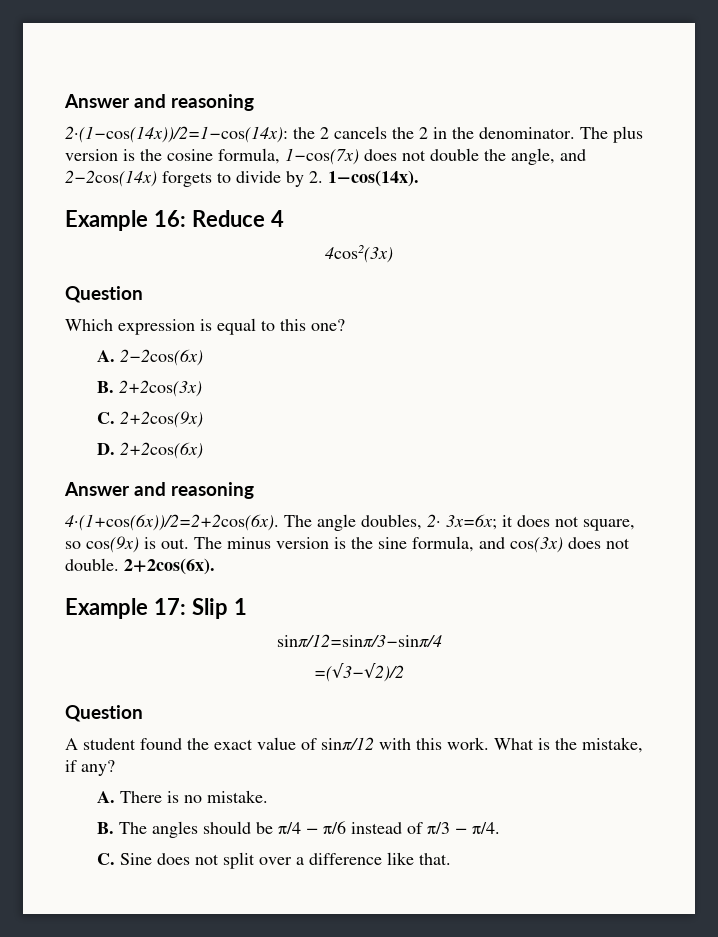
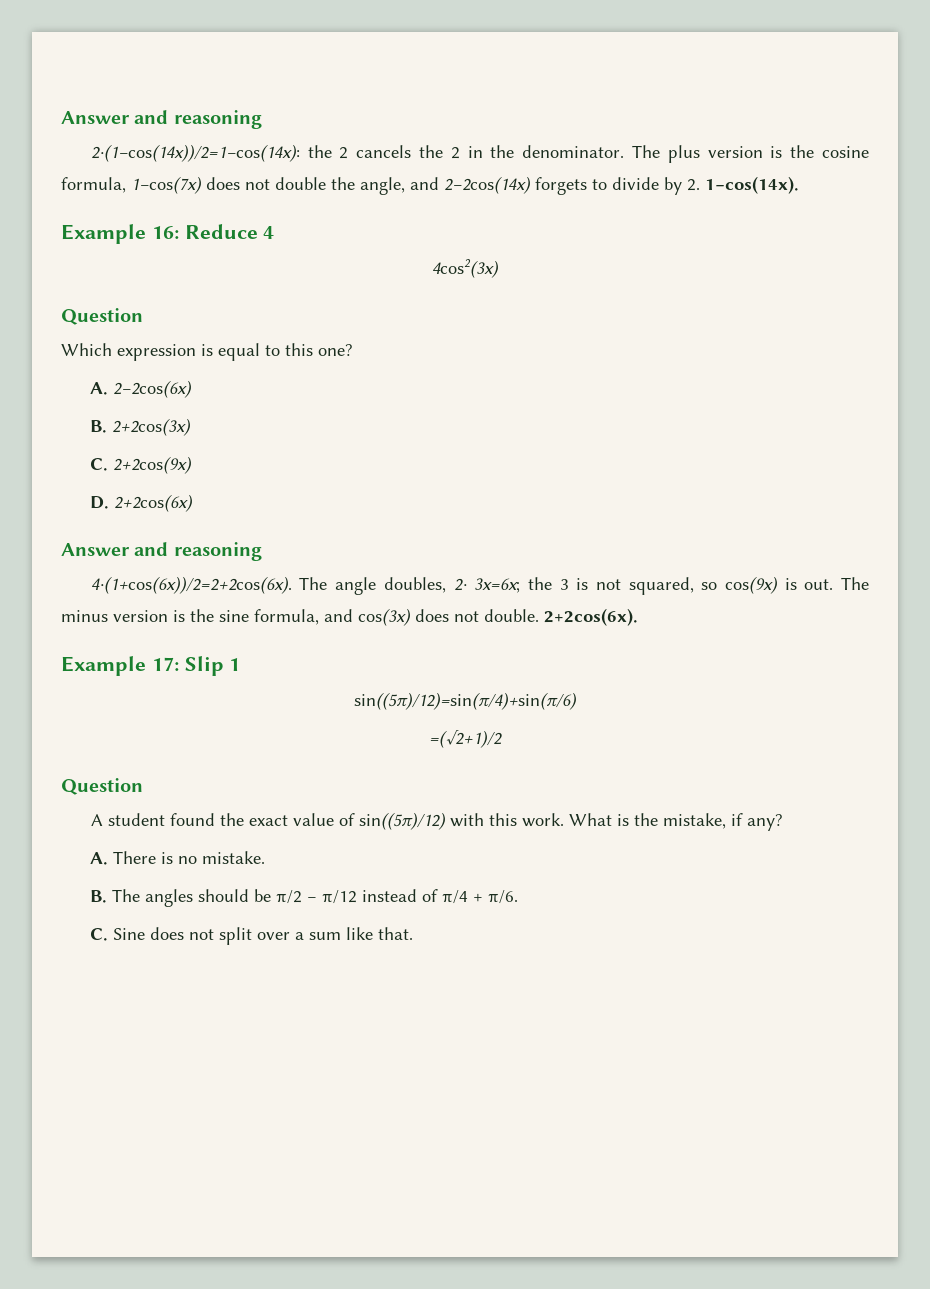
- The angle doubles, 2· 3x=6x; it does not square, so cos(9x) is out.
+ The angle doubles, 2· 3x=6x; the 3 is not squared, so cos(9x) is out.
- sinπ/12=sinπ/3−sinπ/4
- =(√3−√2)/2
+ sin((5π)/12)=sin(π/4)+sin(π/6)
+ =(√2+1)/2
- A student found the exact value of sinπ/12 with this work.
+ A student found the exact value of sin((5π)/12) with this work.
- B. The angles should be π/4 − π/6 instead of π/3 − π/4.
+ B. The angles should be π/2 − π/12 instead of π/4 + π/6.
- C. Sine does not split over a difference like that.
+ C. Sine does not split over a sum like that.

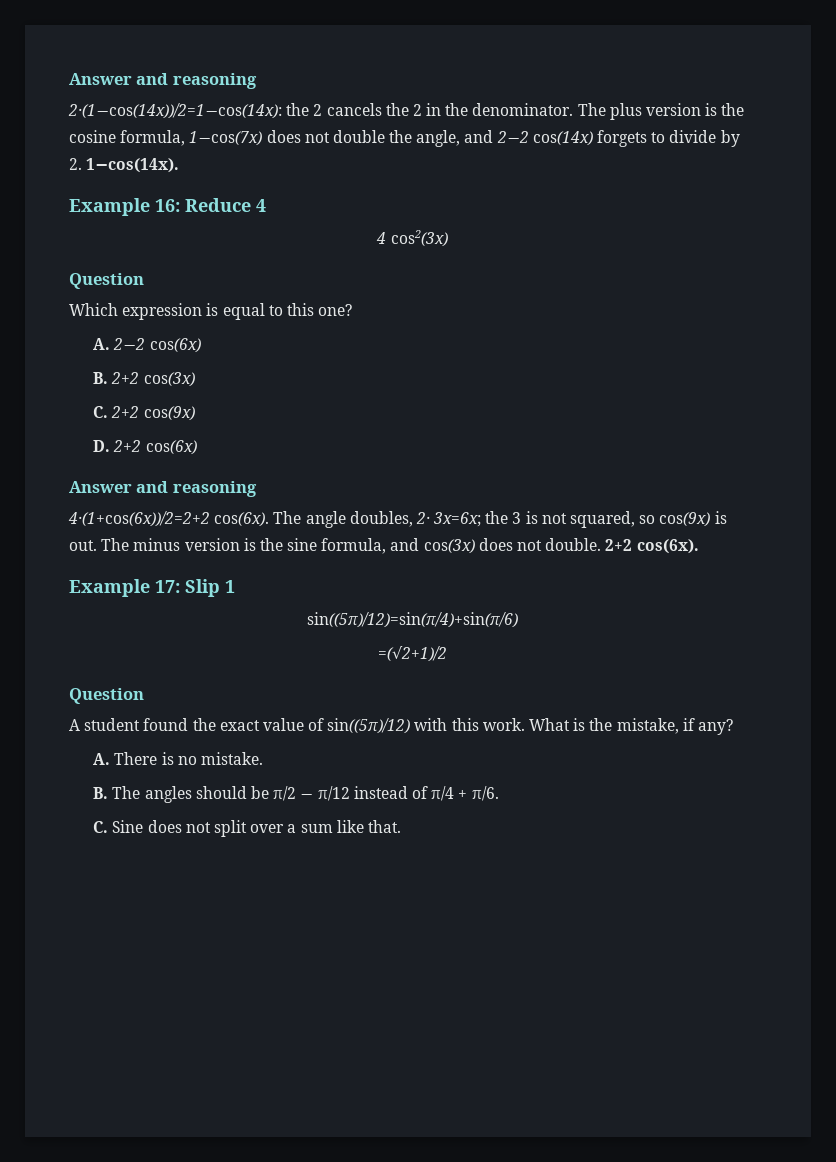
- The plus version is the cosine formula, 1−cos(7x) does not double the angle, and 2−2cos(14x) forgets to divide by 2. 1−cos(14x).
+ The plus version is the cosine formula, 1−cos(7x) does not double the angle, and 2−2 cos(14x) forgets to divide by 2. 1−cos(14x).
- 4cos2(3x)
+ 4 cos2(3x)
- A. 2−2cos(6x)
- B. 2+2cos(3x)
- C. 2+2cos(9x)
+ A. 2−2 cos(6x)
+ B. 2+2 cos(3x)
+ C. 2+2 cos(9x)
- D. 2+2cos(6x)
+ D. 2+2 cos(6x)
  Answer and reasoning
- 4·(1+cos(6x))/2=2+2cos(6x).
+ 4·(1+cos(6x))/2=2+2 cos(6x).
- 2+2cos(6x).
+ 2+2 cos(6x).

